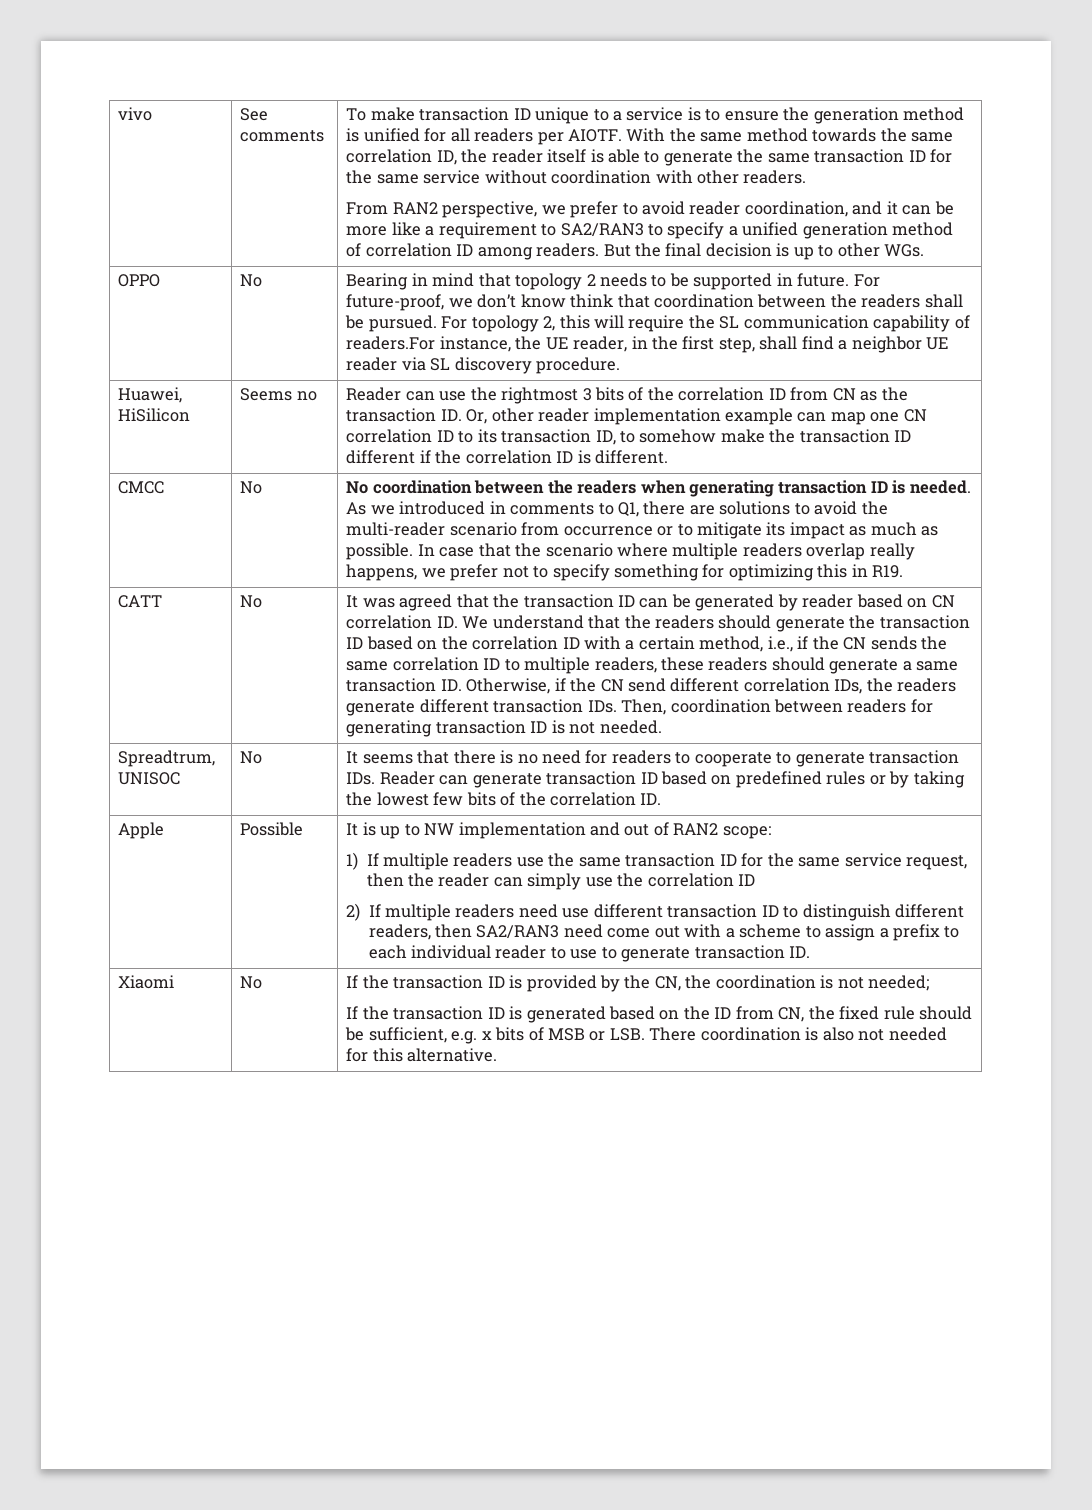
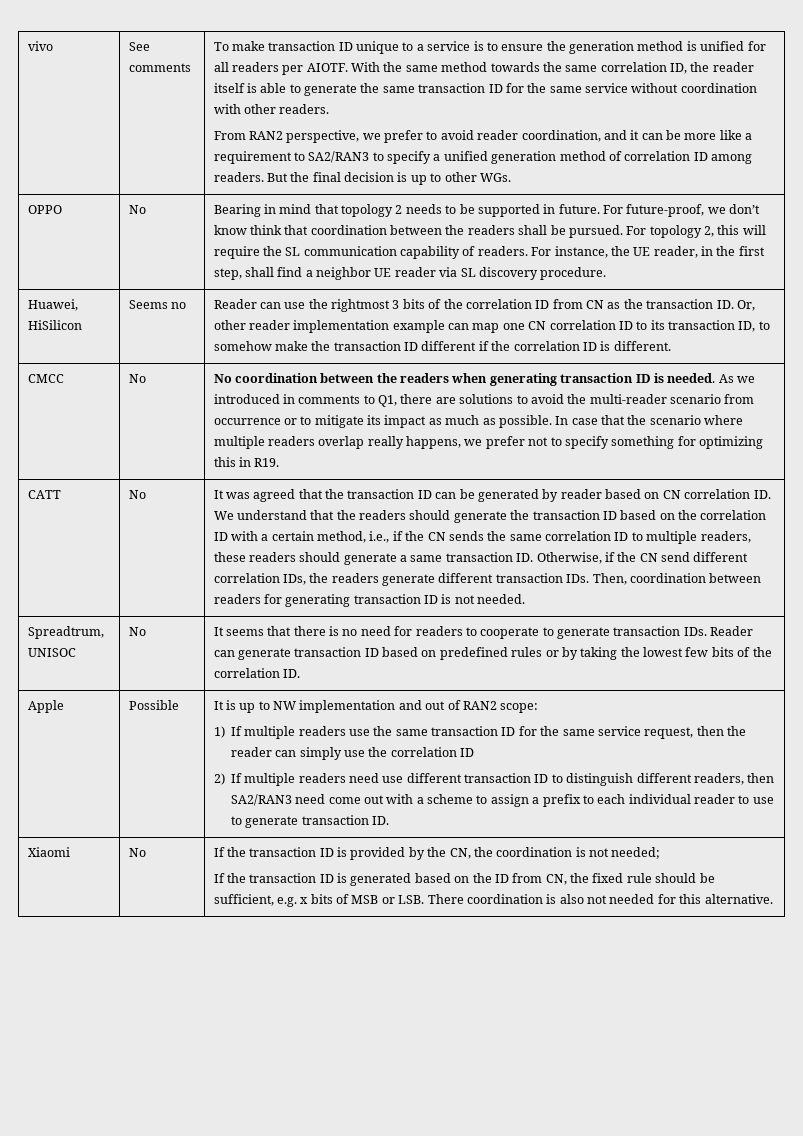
- For topology 2, this will require the SL communication capability of readers.For instance, the UE reader, in the first step, shall find a neighbor UE reader via SL discovery procedure.
+ For topology 2, this will require the SL communication capability of readers. For instance, the UE reader, in the first step, shall find a neighbor UE reader via SL discovery procedure.

